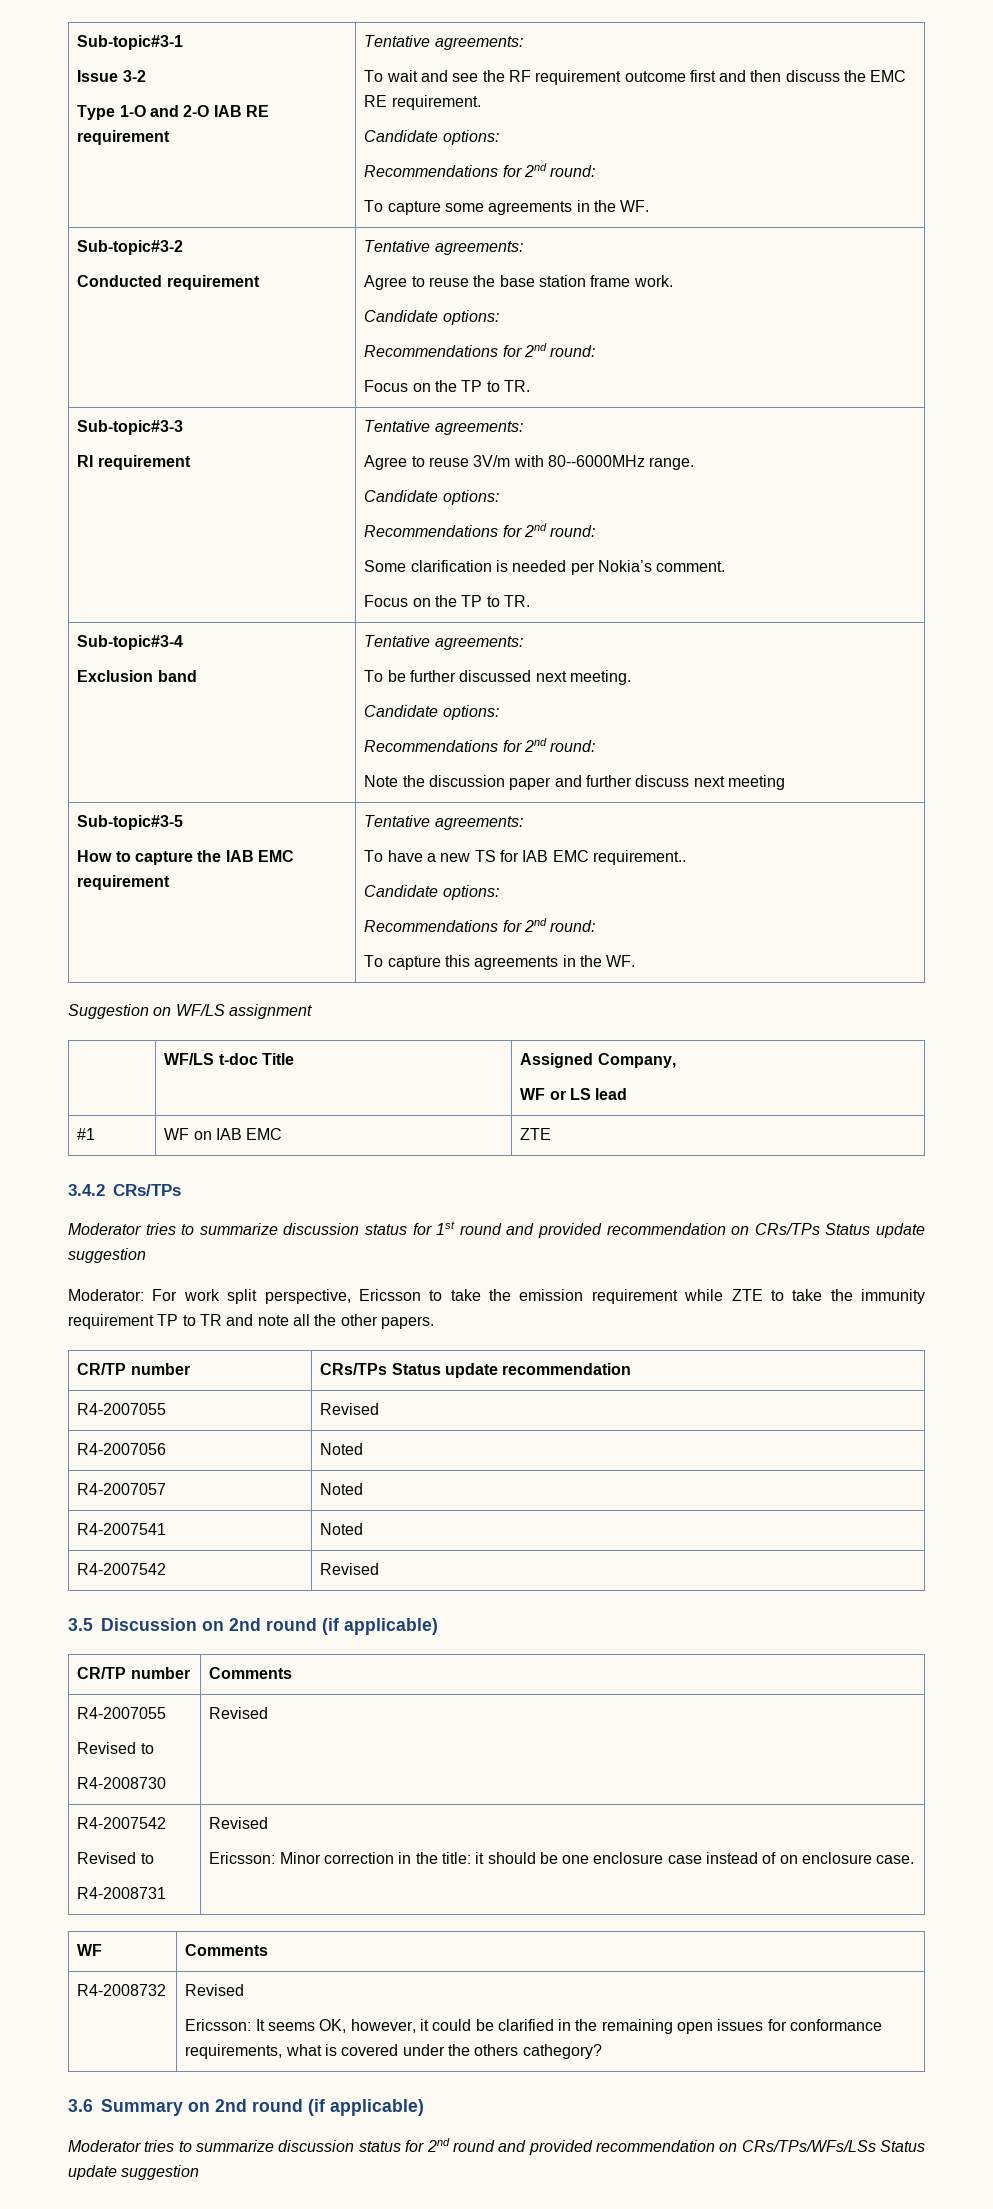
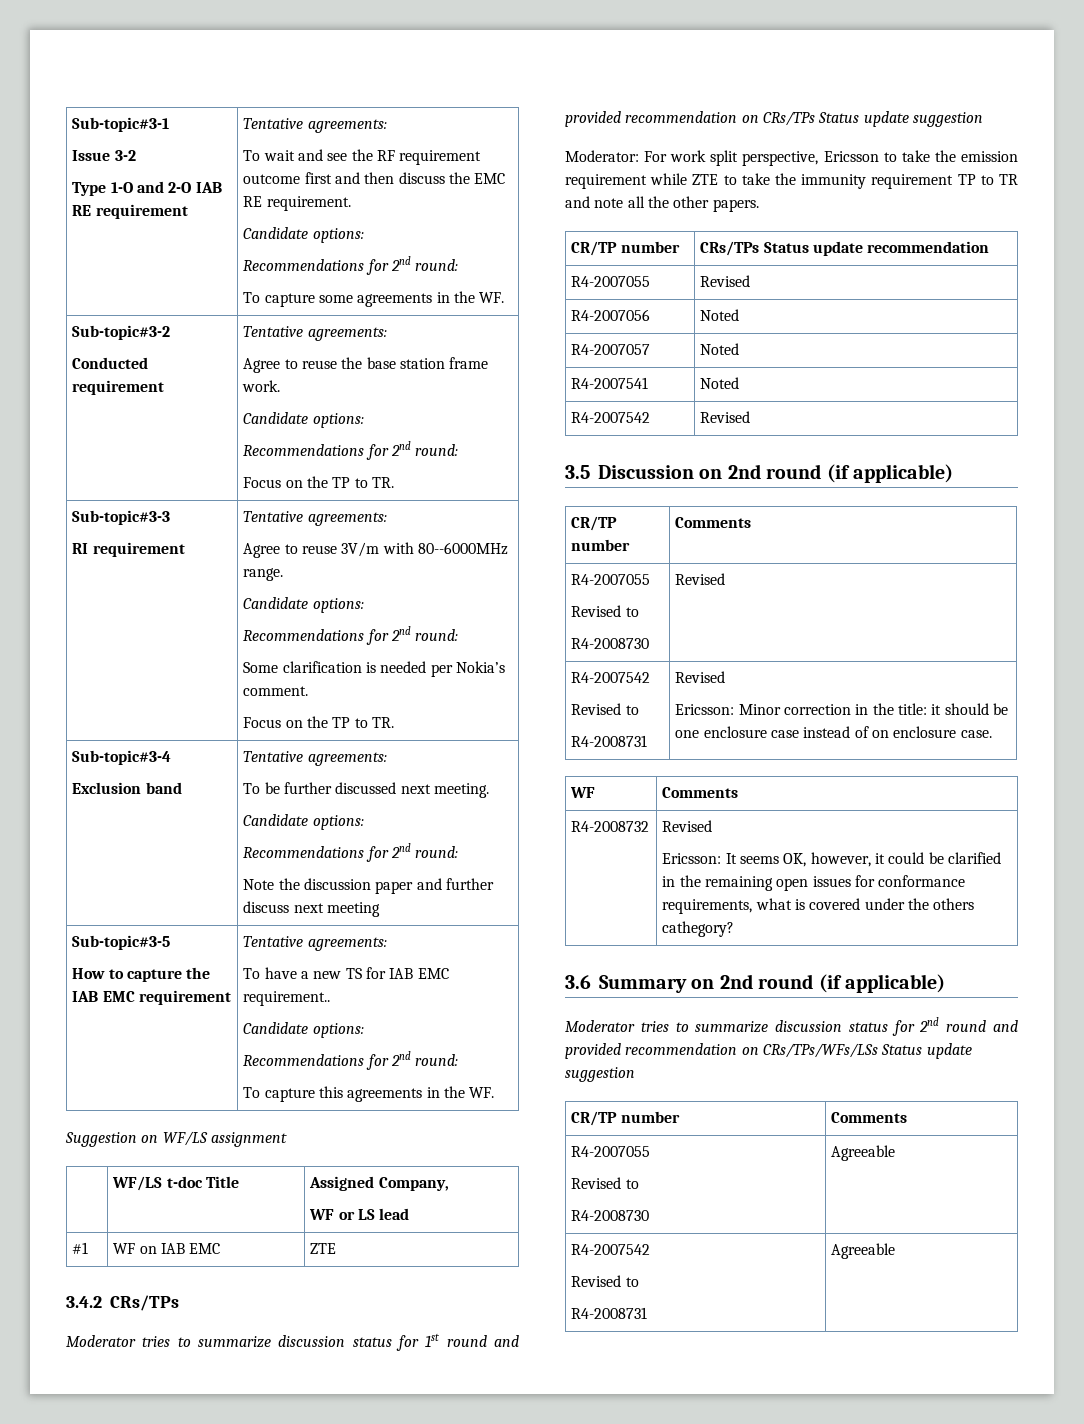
  Moderator tries to summarize discussion status for 2nd round and provided recommendation on CRs/TPs/WFs/LSs Status update suggestion
+ CR/TP number | Comments
+ R4-2007055
+ Revised to
+ R4-2008730 | Agreeable
+ R4-2007542
+ Revised to
+ R4-2008731 | Agreeable

